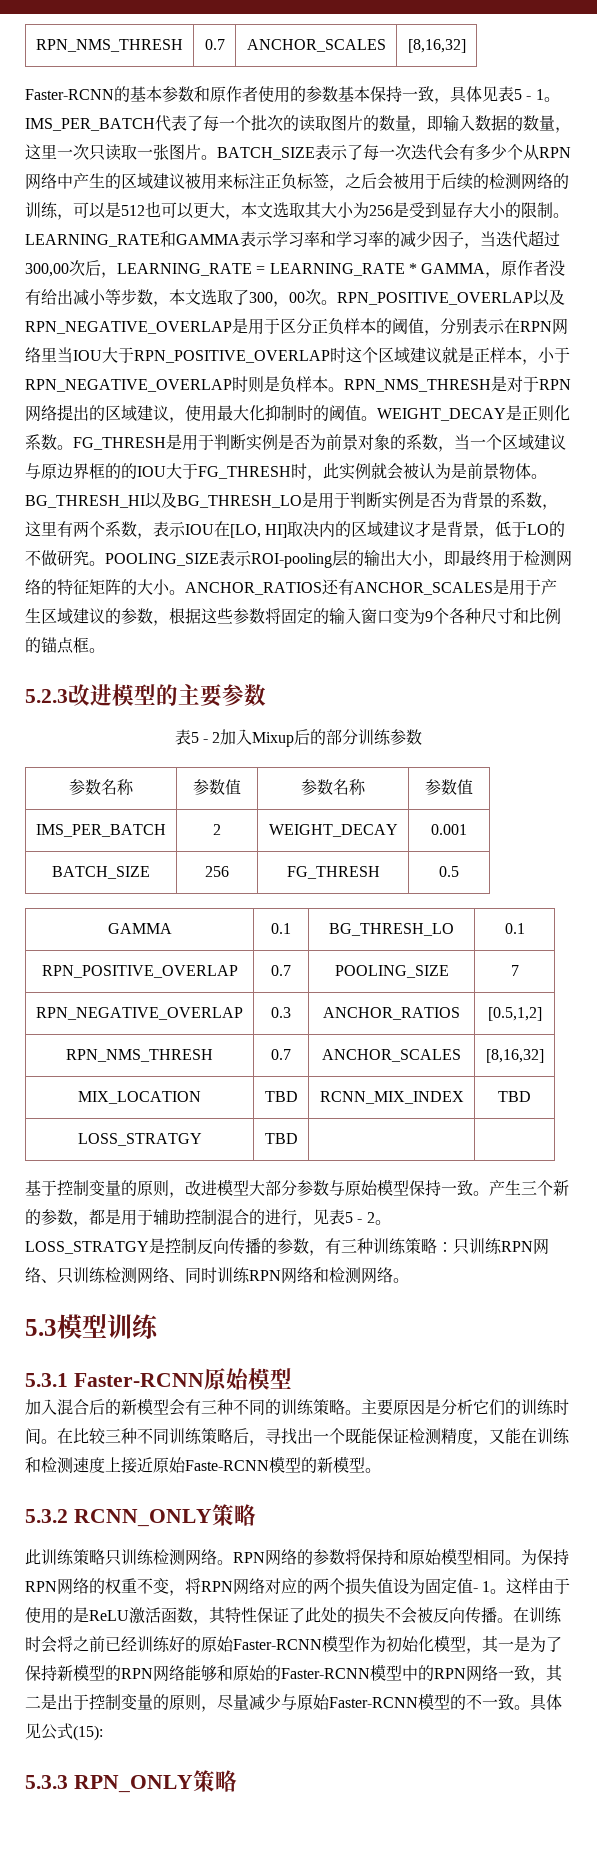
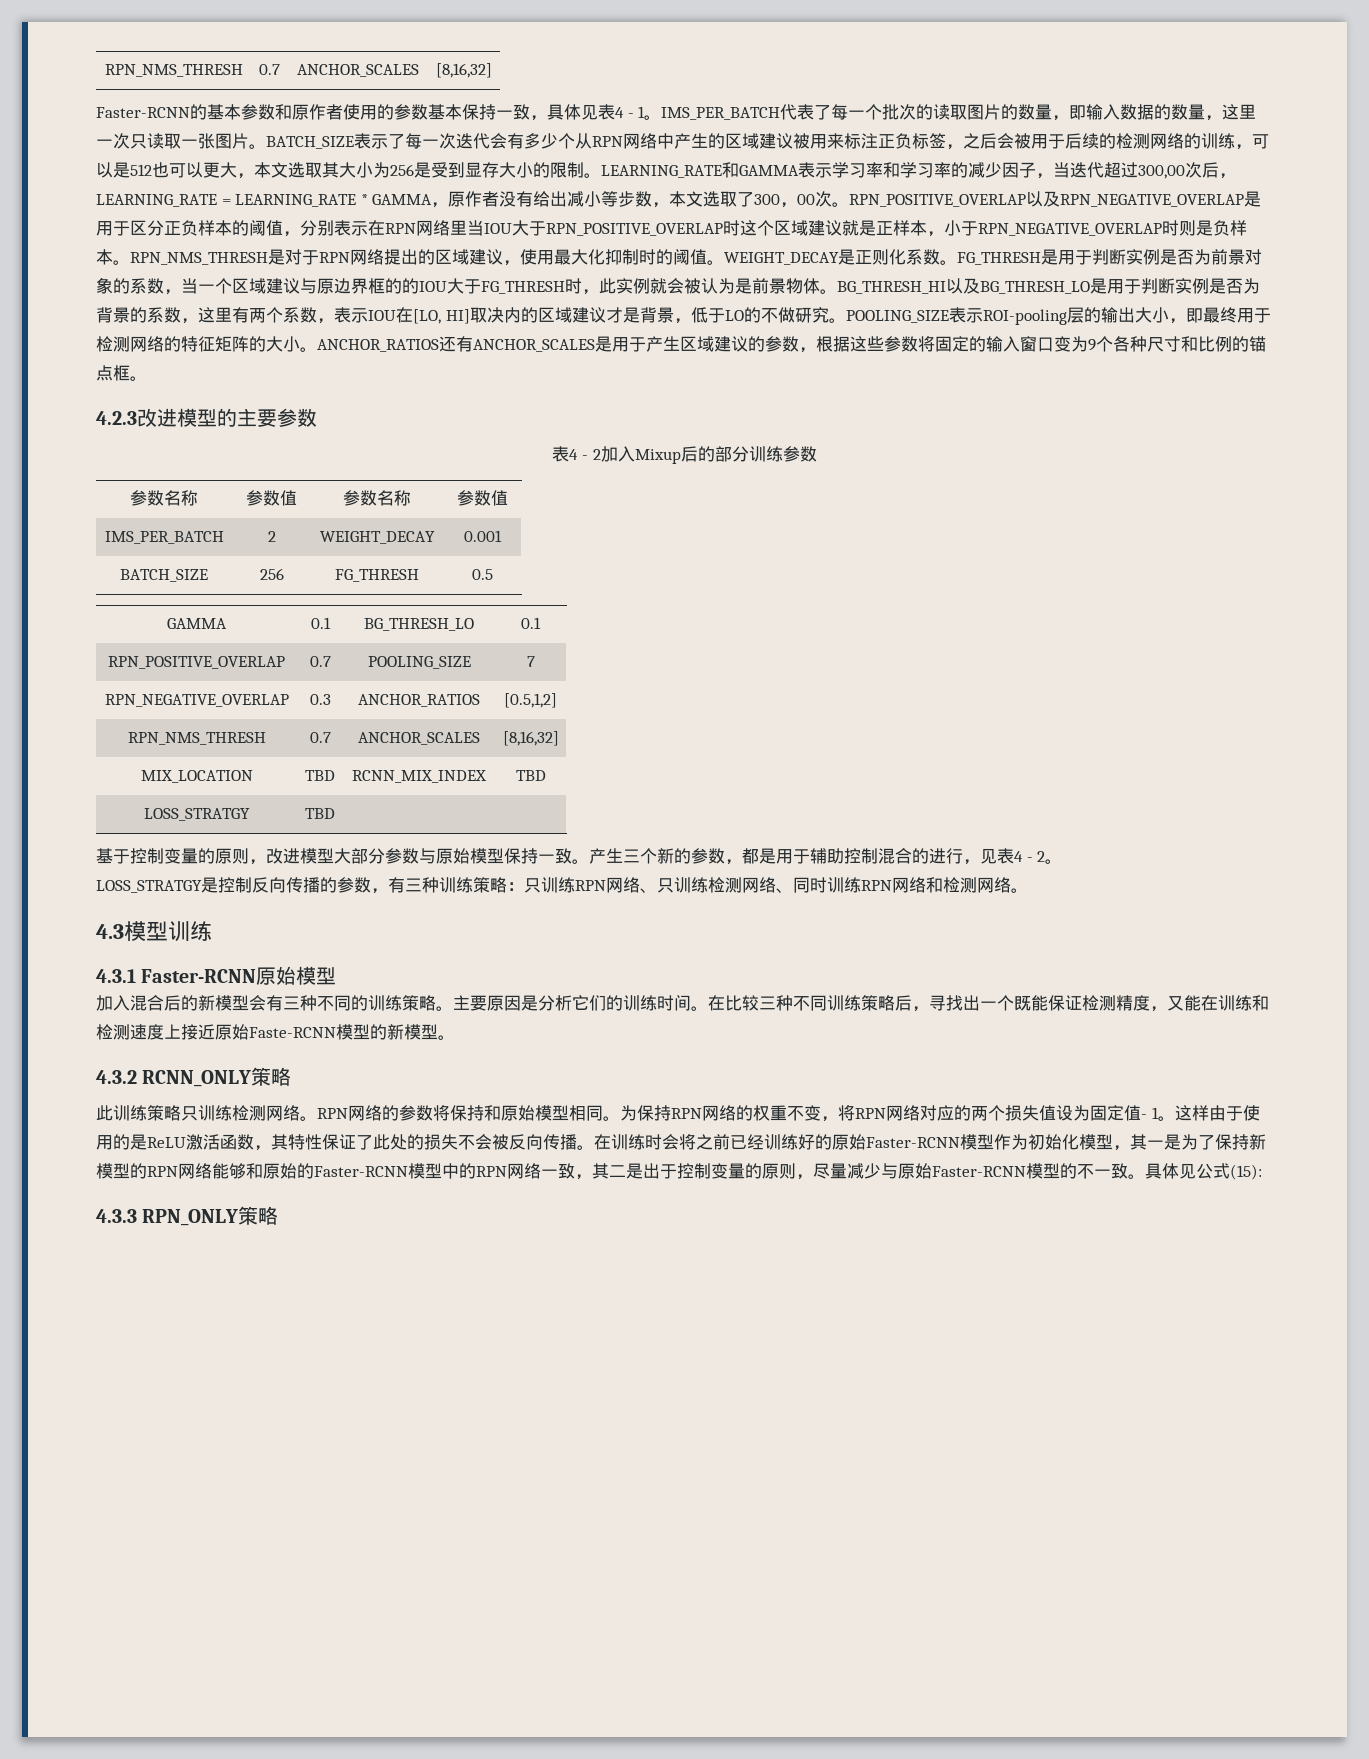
- Faster-RCNN的基本参数和原作者使用的参数基本保持一致，具体见表5 - 1。
+ Faster-RCNN的基本参数和原作者使用的参数基本保持一致，具体见表4 - 1。
- 5.2.3改进模型的主要参数
+ 4.2.3改进模型的主要参数
- 表5 - 2加入Mixup后的部分训练参数
+ 表4 - 2加入Mixup后的部分训练参数
- 产生三个新的参数，都是用于辅助控制混合的进行，见表5 - 2。
+ 产生三个新的参数，都是用于辅助控制混合的进行，见表4 - 2。
- 5.3模型训练
+ 4.3模型训练
- 5.3.1 Faster-RCNN原始模型
+ 4.3.1 Faster-RCNN原始模型
- 5.3.2 RCNN_ONLY策略
+ 4.3.2 RCNN_ONLY策略
- 5.3.3 RPN_ONLY策略
+ 4.3.3 RPN_ONLY策略

